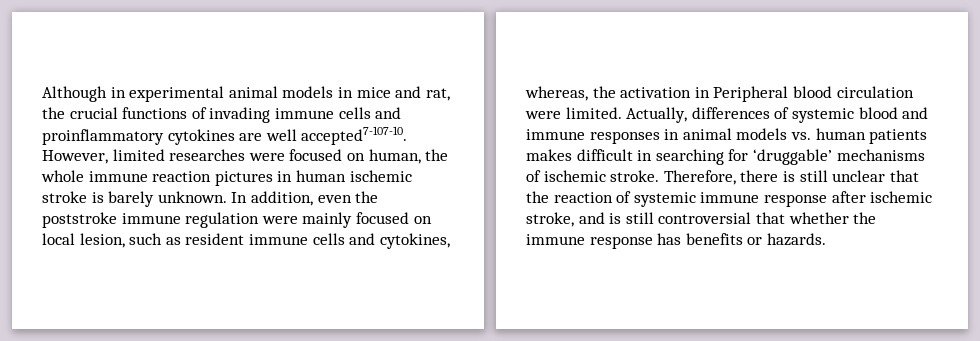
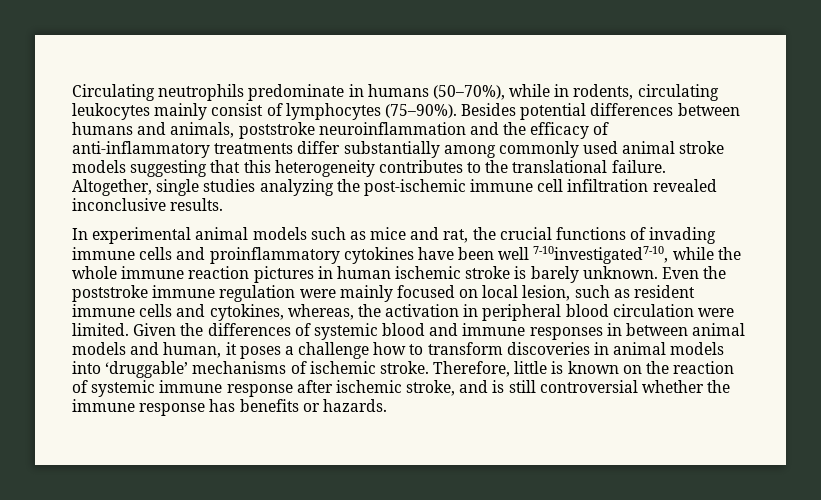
- Although in experimental animal models in mice and rat, the crucial functions of invading immune cells and proinflammatory cytokines are well accepted7-107-10. However, limited researches were focused on human, the whole immune reaction pictures in human ischemic stroke is barely unknown.
+ Circulating neutrophils predominate in humans (50–70%), while in rodents, circulating leukocytes mainly consist of lymphocytes (75–90%). Besides potential differences between humans and animals, poststroke neuroinflammation and the efficacy of anti-inflammatory treatments differ substantially among commonly used animal stroke models suggesting that this heterogeneity contributes to the translational failure. Altogether, single studies analyzing the post-ischemic immune cell infiltration revealed inconclusive results.
+ In experimental animal models such as mice and rat, the crucial functions of invading immune cells and proinflammatory cytokines have been well 7-10investigated7-10, while the whole immune reaction pictures in human ischemic stroke is barely unknown.
- In addition, even the poststroke immune regulation were mainly focused on local lesion, such as resident immune cells and cytokines, whereas, the activation in Peripheral blood circulation were limited.
+ Even the poststroke immune regulation were mainly focused on local lesion, such as resident immune cells and cytokines, whereas, the activation in peripheral blood circulation were limited.
- Actually, differences of systemic blood and immune responses in animal models vs. human patients makes difficult in searching for ‘druggable’ mechanisms of ischemic stroke.
+ Given the differences of systemic blood and immune responses in between animal models and human, it poses a challenge how to transform discoveries in animal models into ‘druggable’ mechanisms of ischemic stroke.
- Therefore, there is still unclear that the reaction of systemic immune response after ischemic stroke, and is still controversial that whether the immune response has benefits or hazards.
+ Therefore, little is known on the reaction of systemic immune response after ischemic stroke, and is still controversial whether the immune response has benefits or hazards.

